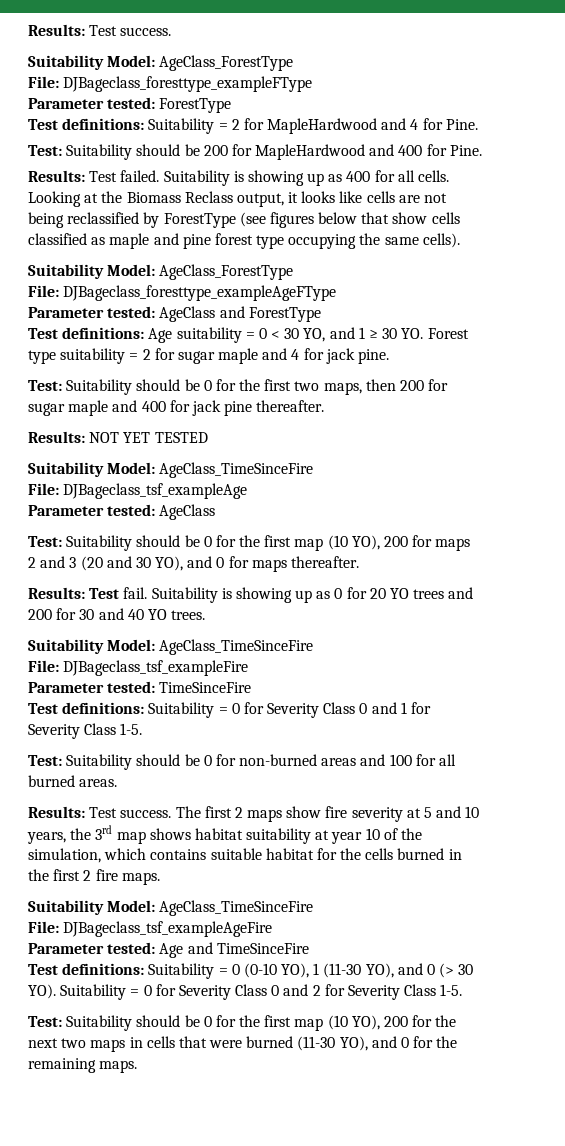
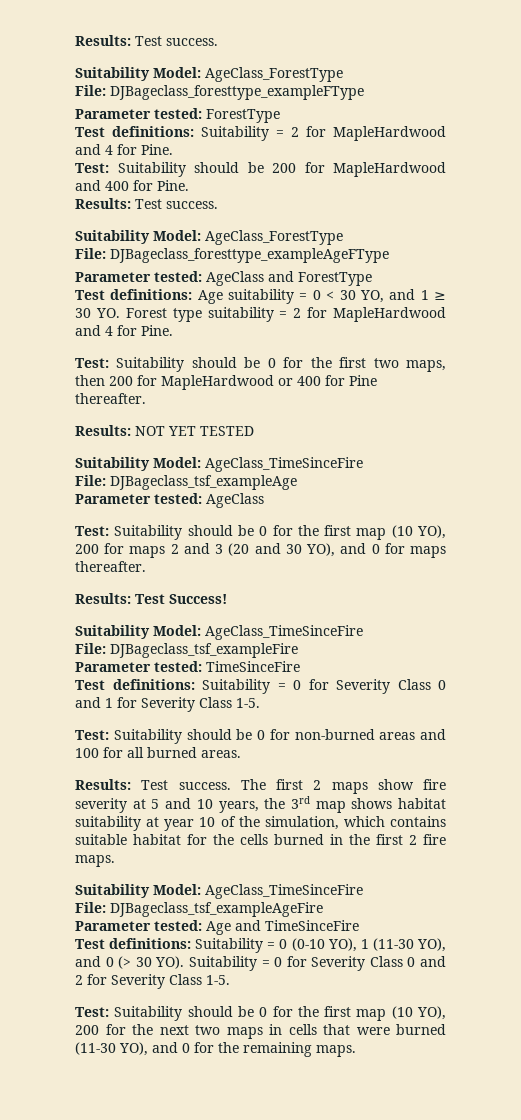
  Test: Suitability should be 200 for MapleHardwood and 400 for Pine.
- Results: Test failed. Suitability is showing up as 400 for all cells. Looking at the Biomass Reclass output, it looks like cells are not being reclassified by ForestType (see figures below that show cells classified as maple and pine forest type occupying the same cells).
+ Results: Test success.
- Test definitions: Age suitability = 0 < 30 YO, and 1 ≥ 30 YO. Forest type suitability = 2 for sugar maple and 4 for jack pine.
+ Test definitions: Age suitability = 0 < 30 YO, and 1 ≥ 30 YO. Forest type suitability = 2 for MapleHardwood and 4 for Pine.
- Test: Suitability should be 0 for the first two maps, then 200 for sugar maple and 400 for jack pine thereafter.
+ Test: Suitability should be 0 for the first two maps, then 200 for MapleHardwood or 400 for Pine thereafter.
- Results: Test fail. Suitability is showing up as 0 for 20 YO trees and 200 for 30 and 40 YO trees.
+ Results: Test Success!

